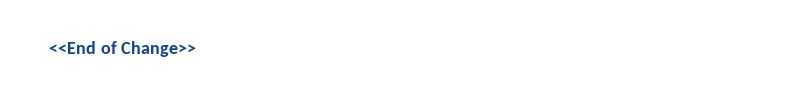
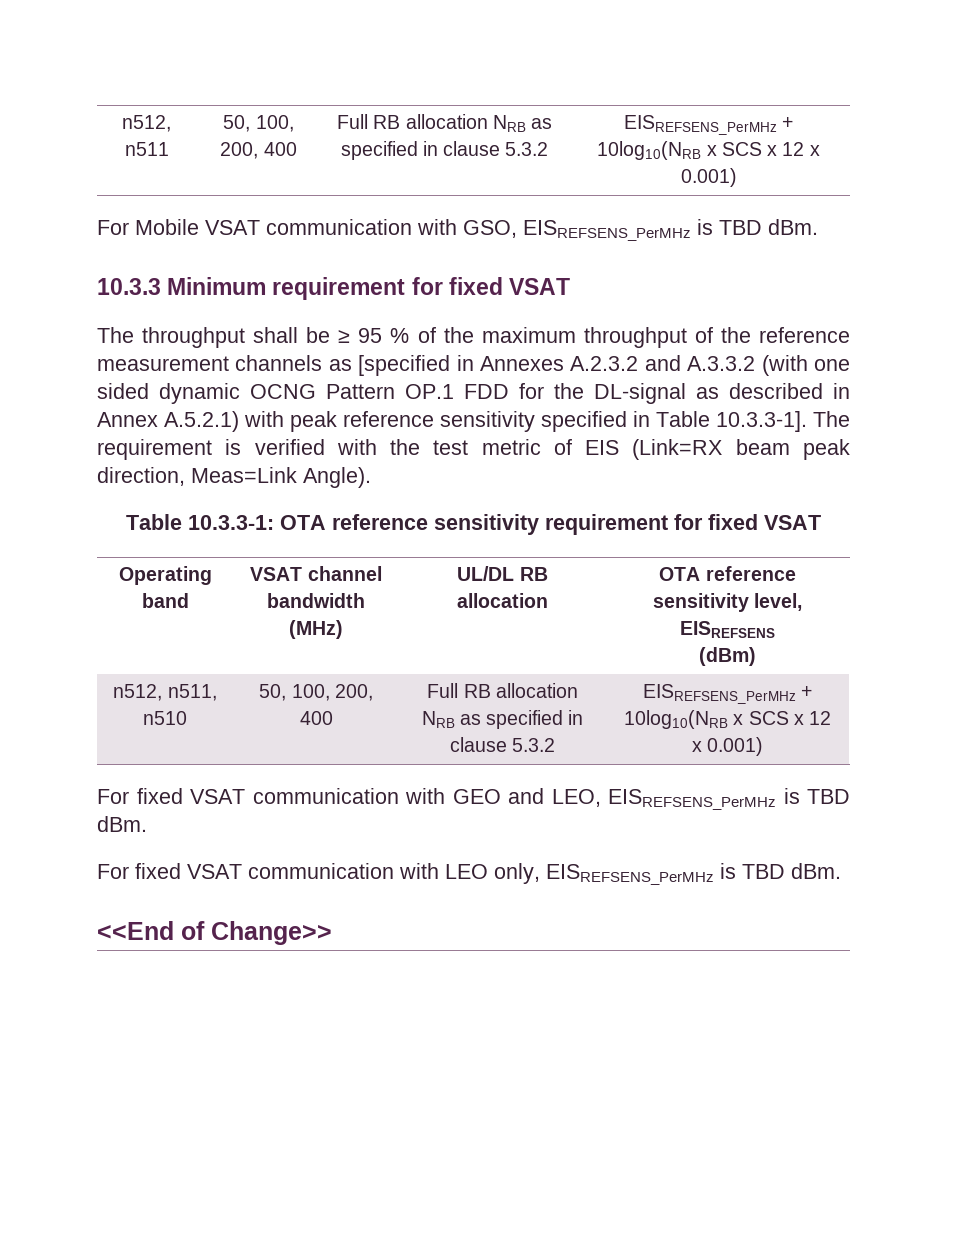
+ n512, n511 | 50, 100, 200, 400 | Full RB allocation NRB as specified in clause 5.3.2 | EISREFSENS_PerMHz + 10log10(NRB x SCS x 12 x 0.001)
+ For Mobile VSAT communication with GSO, EISREFSENS_PerMHz is TBD dBm.
+ 10.3.3 Minimum requirement for fixed VSAT
+ The throughput shall be ≥ 95 % of the maximum throughput of the reference measurement channels as [specified in Annexes A.2.3.2 and A.3.3.2 (with one sided dynamic OCNG Pattern OP.1 FDD for the DL-signal as described in Annex A.5.2.1) with peak reference sensitivity specified in Table 10.3.3-1]. The requirement is verified with the test metric of EIS (Link=RX beam peak direction, Meas=Link Angle).
+ Table 10.3.3-1: OTA reference sensitivity requirement for fixed VSAT
+ Operating band | VSAT channel bandwidth (MHz) | UL/DL RB allocation | OTA reference sensitivity level, EISREFSENS
+ (dBm)
+ n512, n511, n510 | 50, 100, 200, 400 | Full RB allocation NRB as specified in clause 5.3.2 | EISREFSENS_PerMHz + 10log10(NRB x SCS x 12 x 0.001)
+ For fixed VSAT communication with GEO and LEO, EISREFSENS_PerMHz is TBD dBm.
+ For fixed VSAT communication with LEO only, EISREFSENS_PerMHz is TBD dBm.

